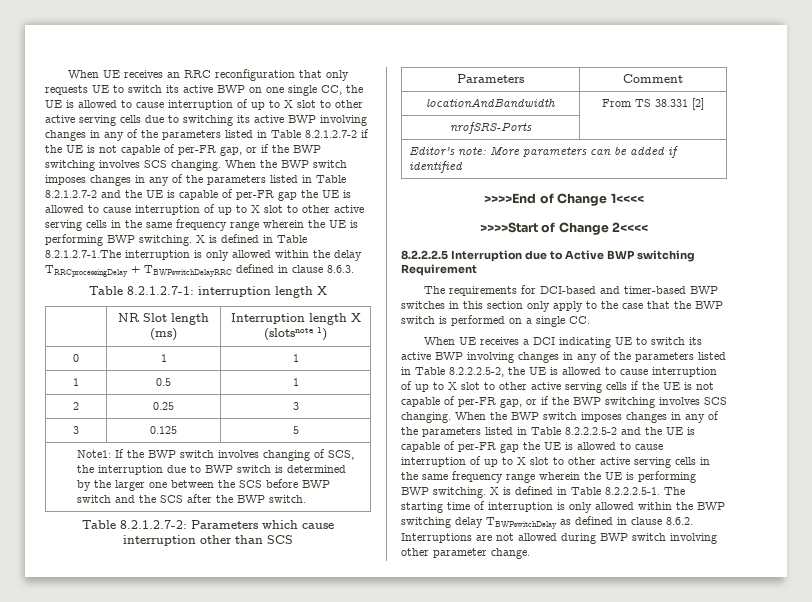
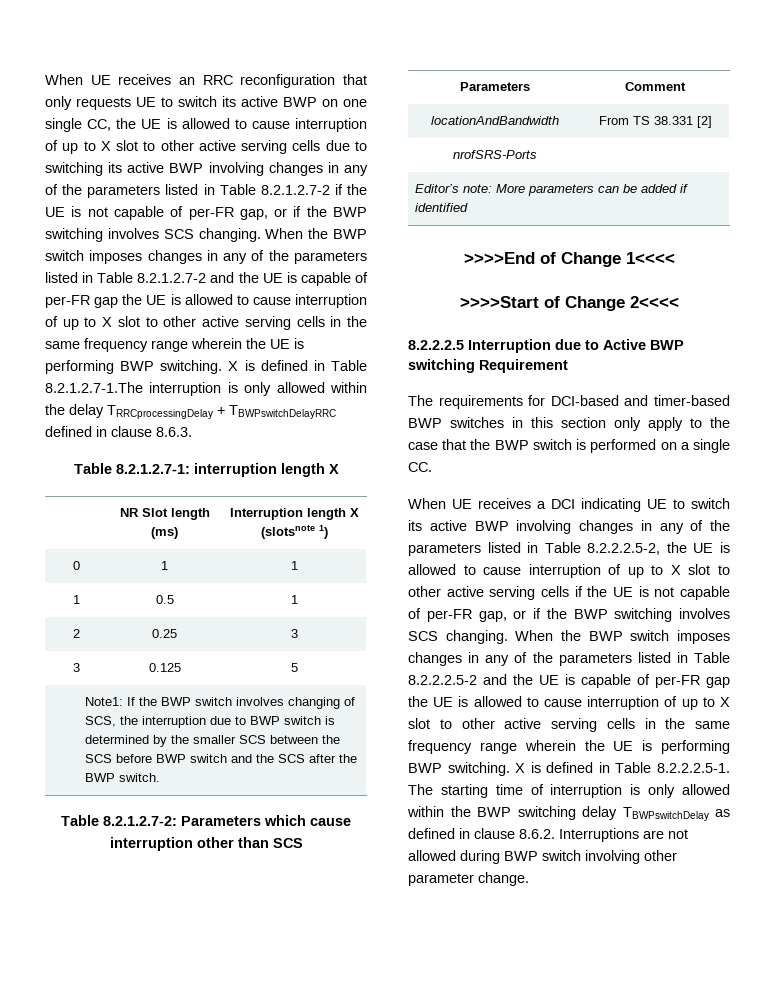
- Note1: If the BWP switch involves changing of SCS, the interruption due to BWP switch is determined by the larger one between the SCS before BWP switch and the SCS after the BWP switch.
+ Note1: If the BWP switch involves changing of SCS, the interruption due to BWP switch is determined by the smaller SCS between the SCS before BWP switch and the SCS after the BWP switch.

